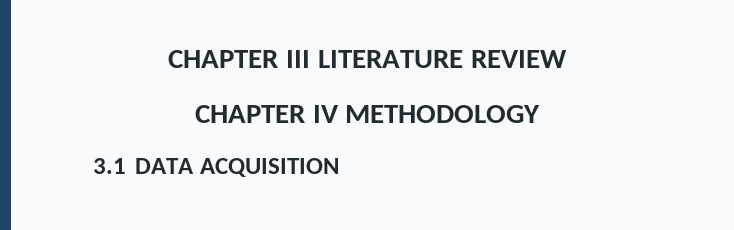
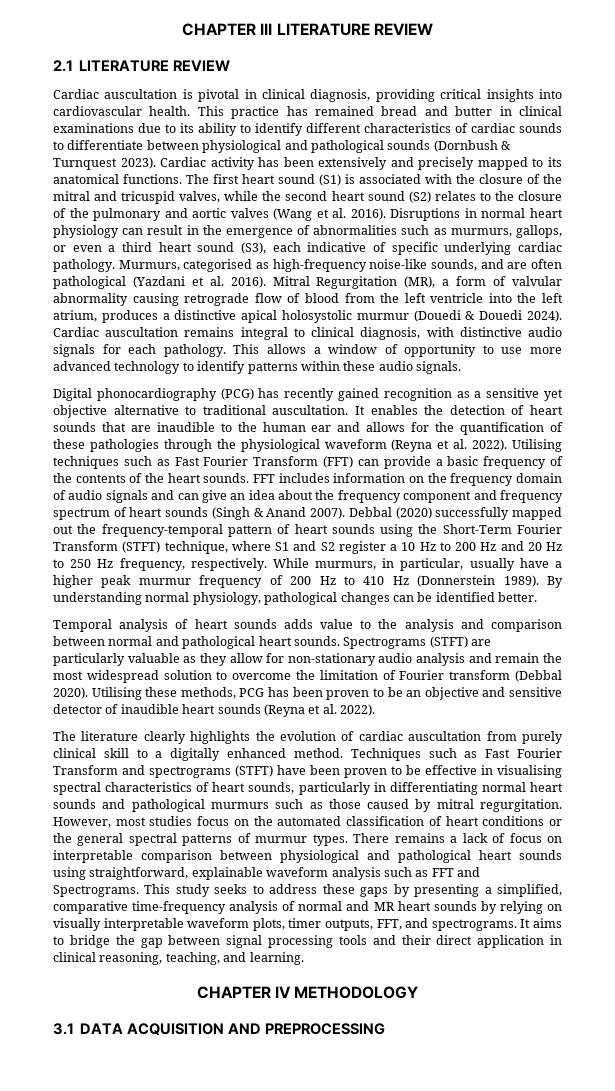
+ 2.1 LITERATURE REVIEW
+ Cardiac auscultation is pivotal in clinical diagnosis, providing critical insights into cardiovascular health. This practice has remained bread and butter in clinical examinations due to its ability to identify different characteristics of cardiac sounds to differentiate between physiological and pathological sounds (Dornbush & Turnquest 2023). Cardiac activity has been extensively and precisely mapped to its anatomical functions. The first heart sound (S1) is associated with the closure of the mitral and tricuspid valves, while the second heart sound (S2) relates to the closure of the pulmonary and aortic valves (Wang et al. 2016). Disruptions in normal heart physiology can result in the emergence of abnormalities such as murmurs, gallops, or even a third heart sound (S3), each indicative of specific underlying cardiac pathology. Murmurs, categorised as high-frequency noise-like sounds, and are often pathological (Yazdani et al. 2016). Mitral Regurgitation (MR), a form of valvular abnormality causing retrograde flow of blood from the left ventricle into the left atrium, produces a distinctive apical holosystolic murmur (Douedi & Douedi 2024). Cardiac auscultation remains integral to clinical diagnosis, with distinctive audio signals for each pathology. This allows a window of opportunity to use more advanced technology to identify patterns within these audio signals.
+ Digital phonocardiography (PCG) has recently gained recognition as a sensitive yet objective alternative to traditional auscultation. It enables the detection of heart sounds that are inaudible to the human ear and allows for the quantification of these pathologies through the physiological waveform (Reyna et al. 2022). Utilising techniques such as Fast Fourier Transform (FFT) can provide a basic frequency of the contents of the heart sounds. FFT includes information on the frequency domain of audio signals and can give an idea about the frequency component and frequency spectrum of heart sounds (Singh & Anand 2007). Debbal (2020) successfully mapped out the frequency-temporal pattern of heart sounds using the Short-Term Fourier Transform (STFT) technique, where S1 and S2 register a 10 Hz to 200 Hz and 20 Hz to 250 Hz frequency, respectively. While murmurs, in particular, usually have a higher peak murmur frequency of 200 Hz to 410 Hz (Donnerstein 1989). By understanding normal physiology, pathological changes can be identified better.
+ Temporal analysis of heart sounds adds value to the analysis and comparison between normal and pathological heart sounds. Spectrograms (STFT) are particularly valuable as they allow for non-stationary audio analysis and remain the most widespread solution to overcome the limitation of Fourier transform (Debbal 2020). Utilising these methods, PCG has been proven to be an objective and sensitive detector of inaudible heart sounds (Reyna et al. 2022).
+ The literature clearly highlights the evolution of cardiac auscultation from purely clinical skill to a digitally enhanced method. Techniques such as Fast Fourier Transform and spectrograms (STFT) have been proven to be effective in visualising spectral characteristics of heart sounds, particularly in differentiating normal heart sounds and pathological murmurs such as those caused by mitral regurgitation. However, most studies focus on the automated classification of heart conditions or the general spectral patterns of murmur types. There remains a lack of focus on interpretable comparison between physiological and pathological heart sounds using straightforward, explainable waveform analysis such as FFT and Spectrograms. This study seeks to address these gaps by presenting a simplified, comparative time-frequency analysis of normal and MR heart sounds by relying on visually interpretable waveform plots, timer outputs, FFT, and spectrograms. It aims to bridge the gap between signal processing tools and their direct application in clinical reasoning, teaching, and learning.
- 3.1 DATA ACQUISITION
+ 3.1 DATA ACQUISITION AND PREPROCESSING

